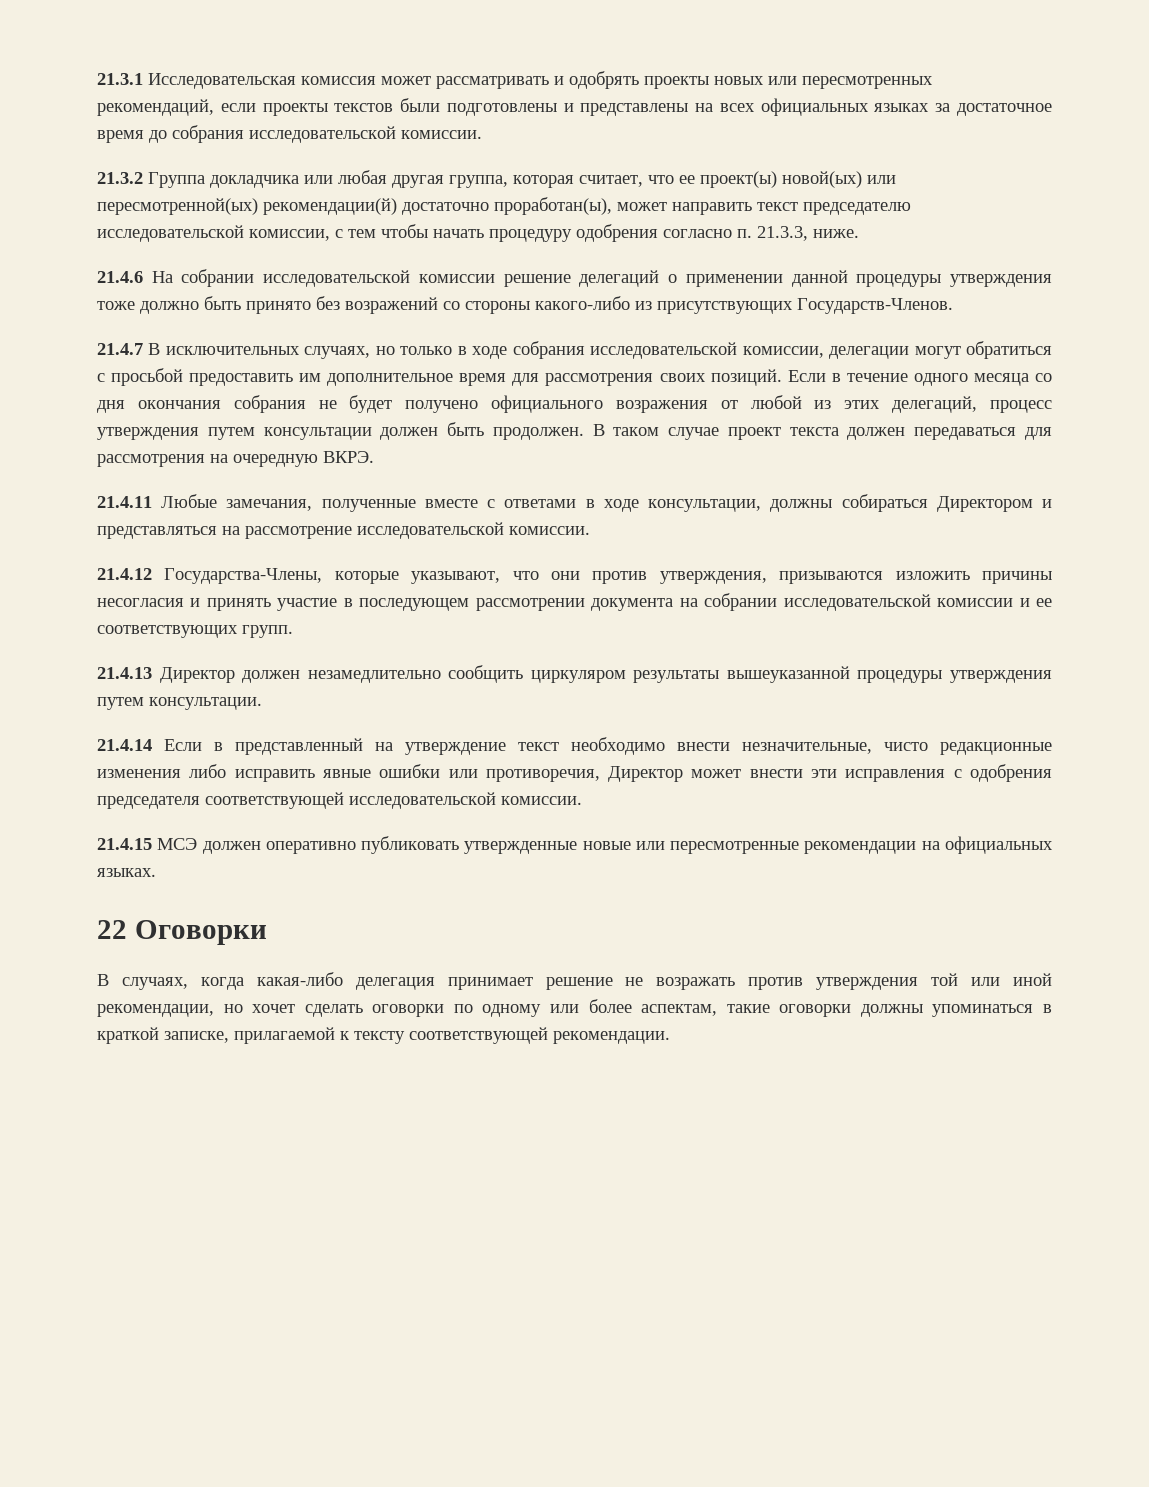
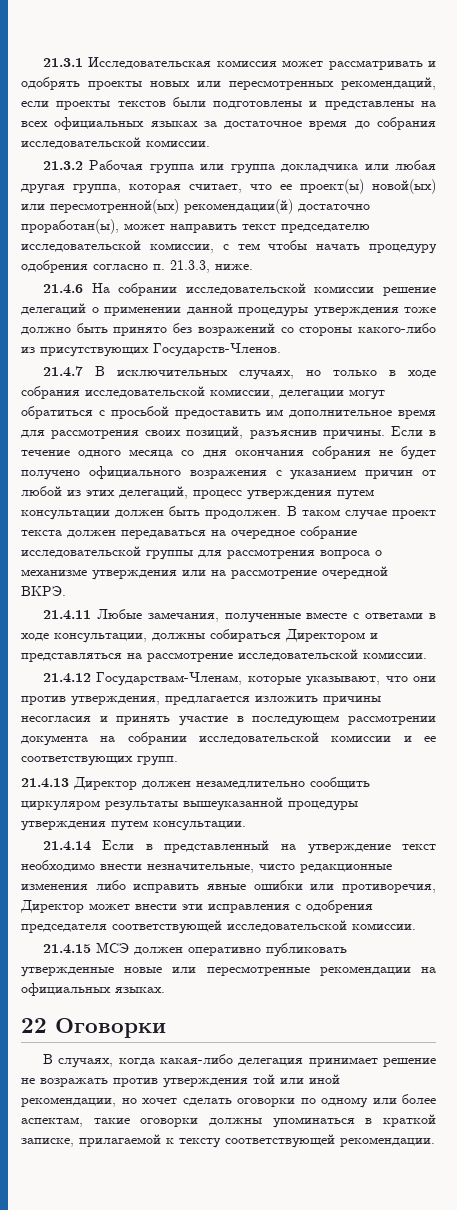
- 21.3.2 Группа докладчика или любая другая группа, которая считает, что ее проект(ы) новой(ых) или пересмотренной(ых) рекомендации(й) достаточно проработан(ы), может направить текст председателю исследовательской комиссии, с тем чтобы начать процедуру одобрения согласно п. 21.3.3, ниже.
+ 21.3.2 Рабочая группа или группа докладчика или любая другая группа, которая считает, что ее проект(ы) новой(ых) или пересмотренной(ых) рекомендации(й) достаточно проработан(ы), может направить текст председателю исследовательской комиссии, с тем чтобы начать процедуру одобрения согласно п. 21.3.3, ниже.
- 21.4.7 В исключительных случаях, но только в ходе собрания исследовательской комиссии, делегации могут обратиться с просьбой предоставить им дополнительное время для рассмотрения своих позиций.
+ 21.4.7 В исключительных случаях, но только в ходе собрания исследовательской комиссии, делегации могут обратиться с просьбой предоставить им дополнительное время для рассмотрения своих позиций, разъяснив причины.
- Если в течение одного месяца со дня окончания собрания не будет получено официального возражения от любой из этих делегаций, процесс утверждения путем консультации должен быть продолжен.
+ Если в течение одного месяца со дня окончания собрания не будет получено официального возражения с указанием причин от любой из этих делегаций, процесс утверждения путем консультации должен быть продолжен.
- В таком случае проект текста должен передаваться для рассмотрения на очередную ВКРЭ.
+ В таком случае проект текста должен передаваться на очередное собрание исследовательской группы для рассмотрения вопроса о механизме утверждения или на рассмотрение очередной ВКРЭ.
- 21.4.12 Государства-Члены, которые указывают, что они против утверждения, призываются изложить причины несогласия и принять участие в последующем рассмотрении документа на собрании исследовательской комиссии и ее соответствующих групп.
+ 21.4.12 Государствам-Членам, которые указывают, что они против утверждения, предлагается изложить причины несогласия и принять участие в последующем рассмотрении документа на собрании исследовательской комиссии и ее соответствующих групп.

